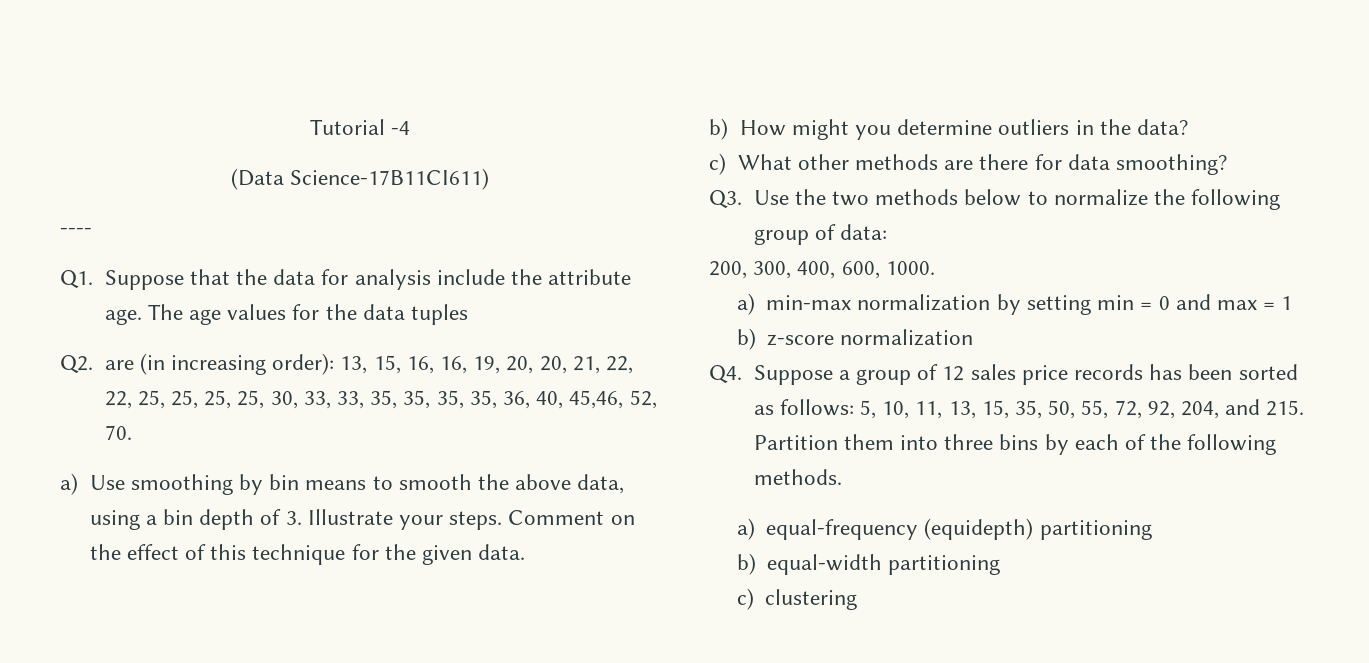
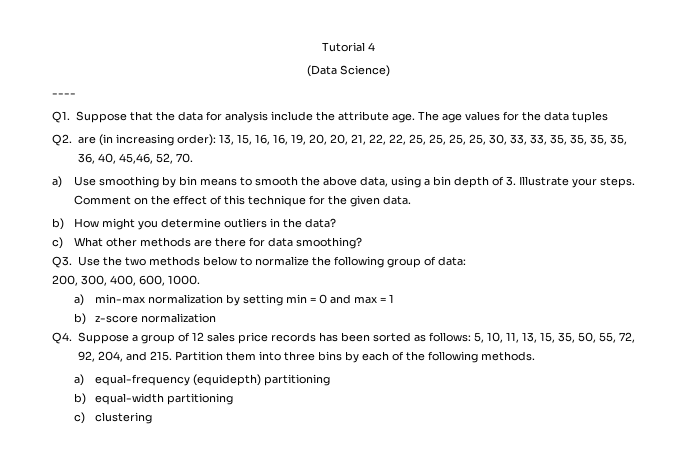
- Tutorial -4
+ Tutorial 4
- (Data Science-17B11CI611)
+ (Data Science)

